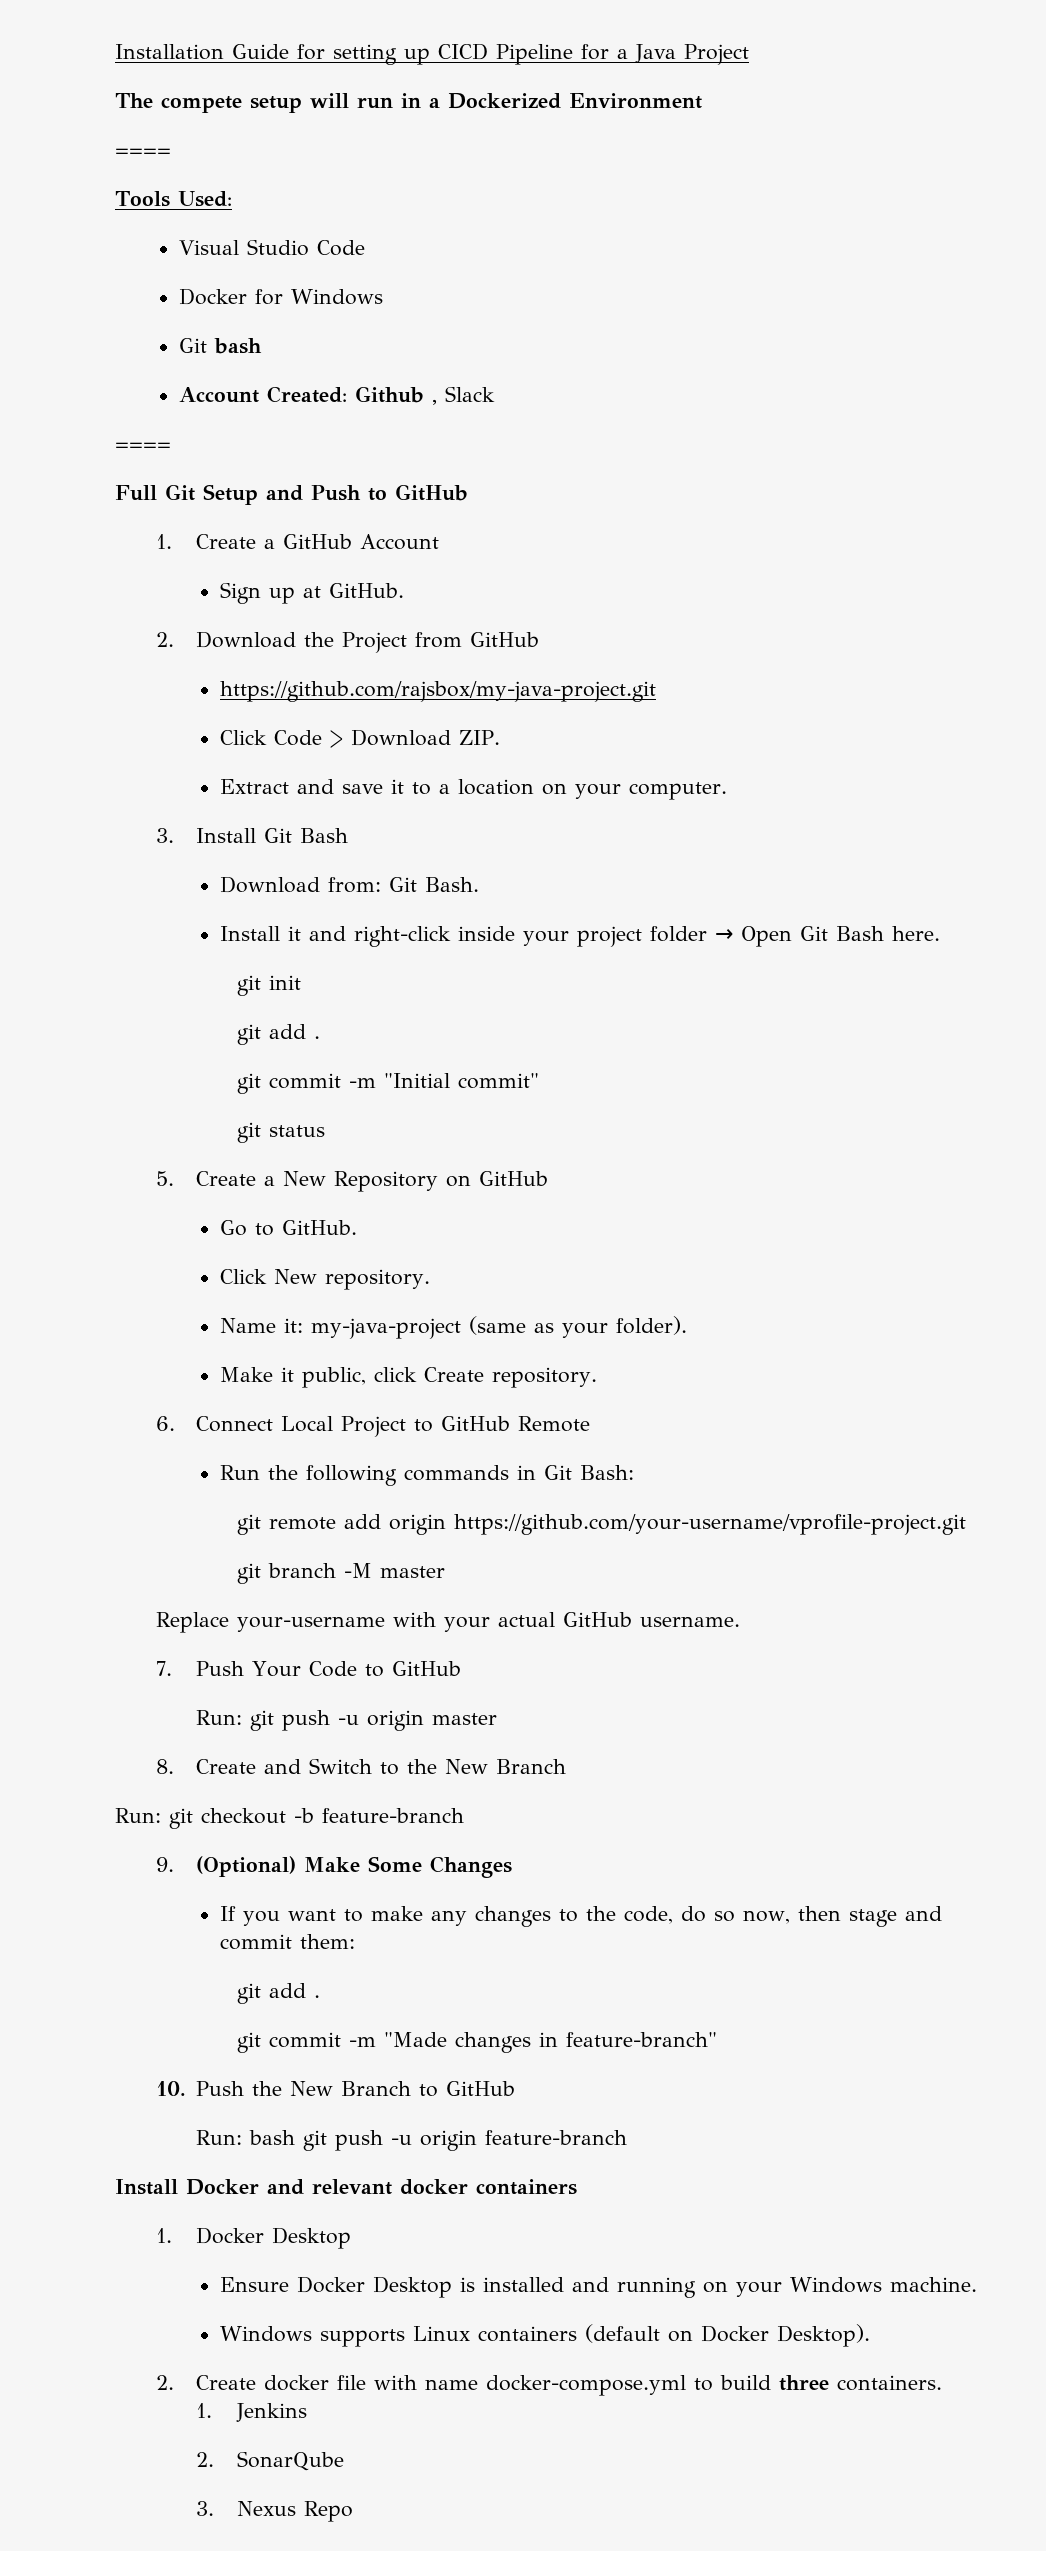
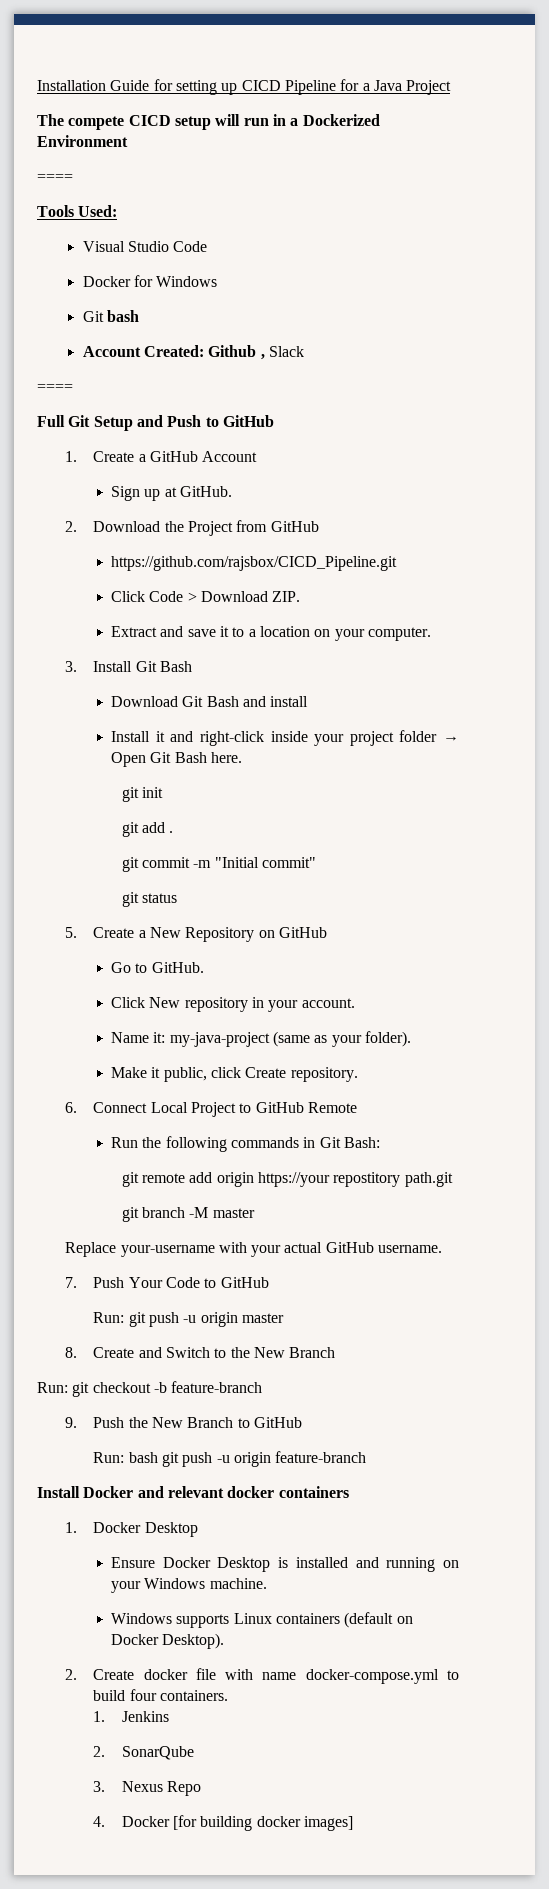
- The compete setup will run in a Dockerized Environment
+ The compete CICD setup will run in a Dockerized Environment
- https://github.com/rajsbox/my-java-project.git
+ https://github.com/rajsbox/CICD_Pipeline.git
- Download from: Git Bash.
+ Download Git Bash and install
- Click New repository.
+ Click New repository in your account.
- git remote add origin https://github.com/your-username/vprofile-project.git
+ git remote add origin https://your repostitory path.git
- 9. (Optional) Make Some Changes
- If you want to make any changes to the code, do so now, then stage and commit them:
- git add .
- git commit -m "Made changes in feature-branch"
- 10. Push the New Branch to GitHub
+ 9. Push the New Branch to GitHub
- 2. Create docker file with name docker-compose.yml to build three containers.
+ 2. Create docker file with name docker-compose.yml to build four containers.
+ 4. Docker [for building docker images]

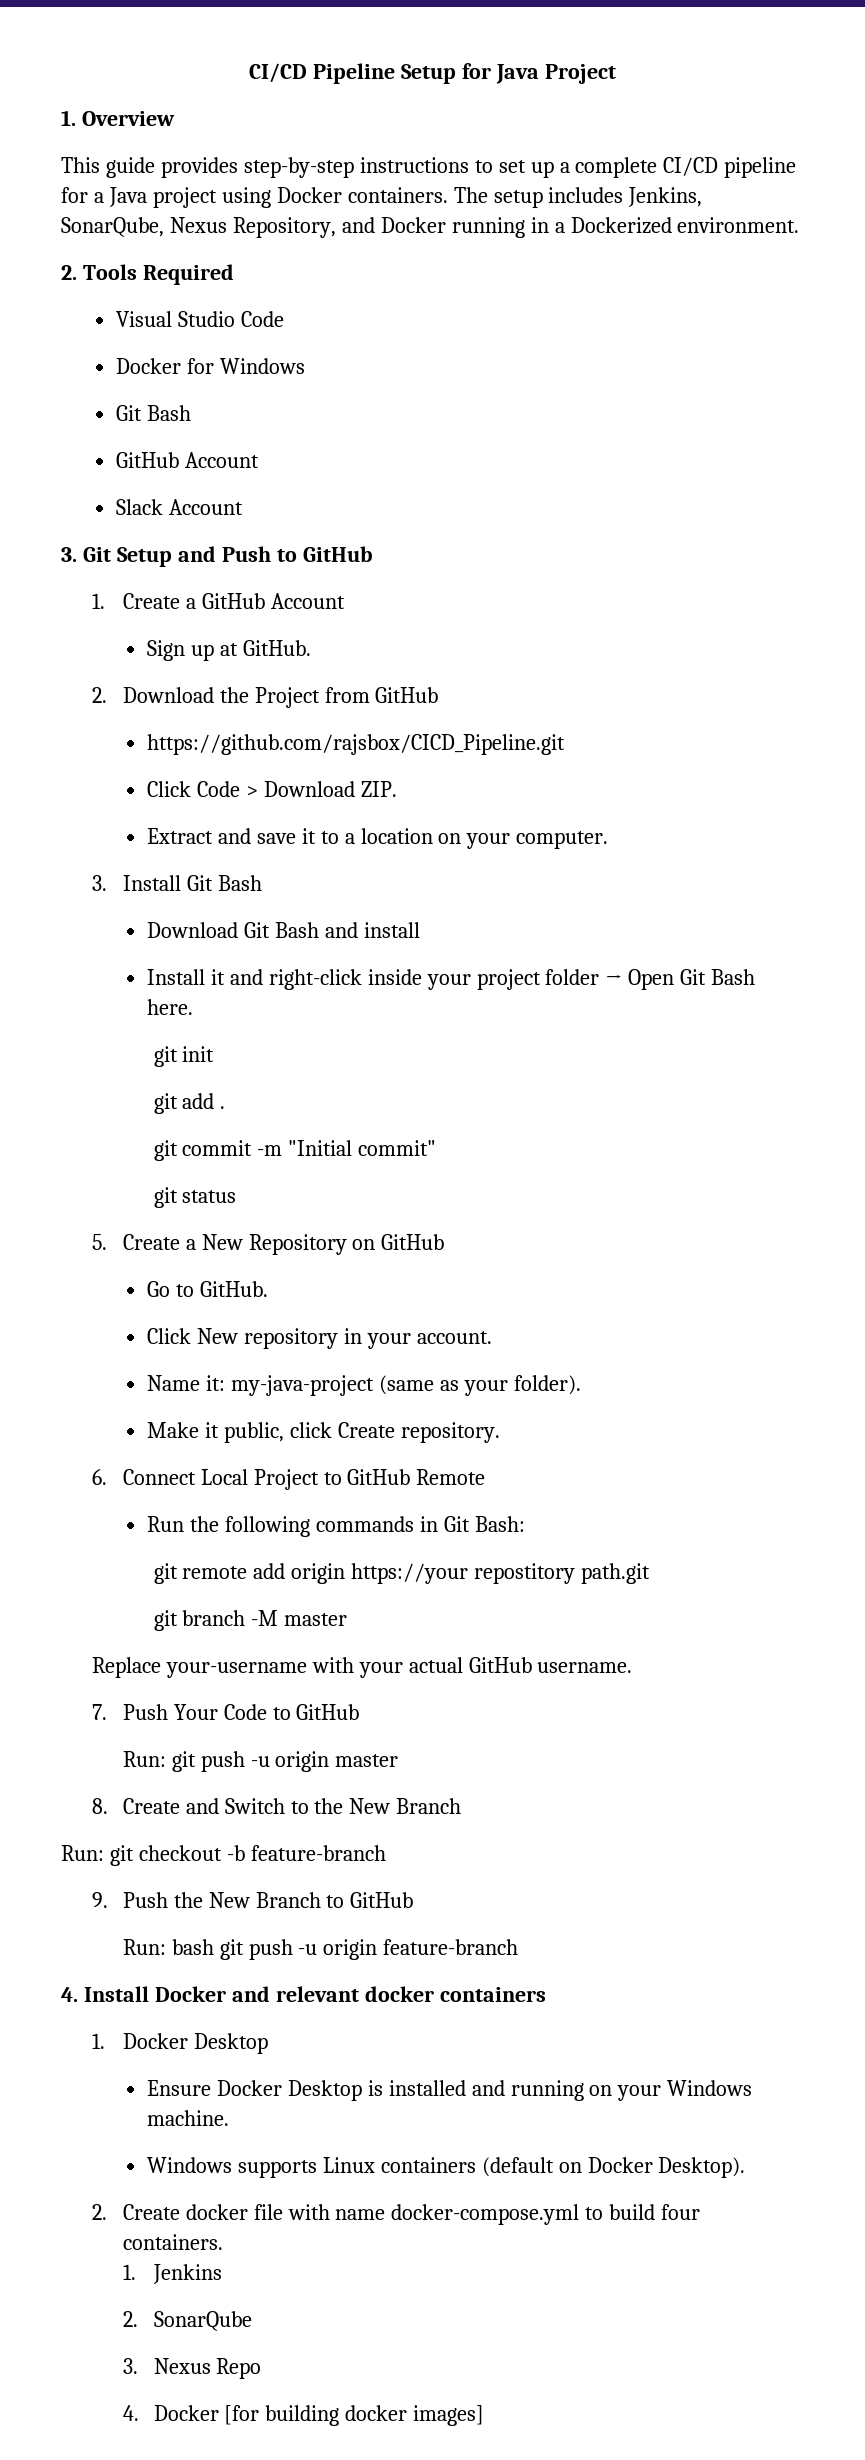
- Installation Guide for setting up CICD Pipeline for a Java Project
- The compete CICD setup will run in a Dockerized Environment
- ====
- Tools Used:
+ CI/CD Pipeline Setup for Java Project
+ 1. Overview
+ This guide provides step-by-step instructions to set up a complete CI/CD pipeline for a Java project using Docker containers. The setup includes Jenkins, SonarQube, Nexus Repository, and Docker running in a Dockerized environment.
+ 2. Tools Required
  Docker for Windows
- Git bash
- Account Created: Github , Slack
- ====
- Full Git Setup and Push to GitHub
+ Git Bash
+ GitHub Account
+ Slack Account
+ 3. Git Setup and Push to GitHub
- Install Docker and relevant docker containers
+ 4. Install Docker and relevant docker containers

